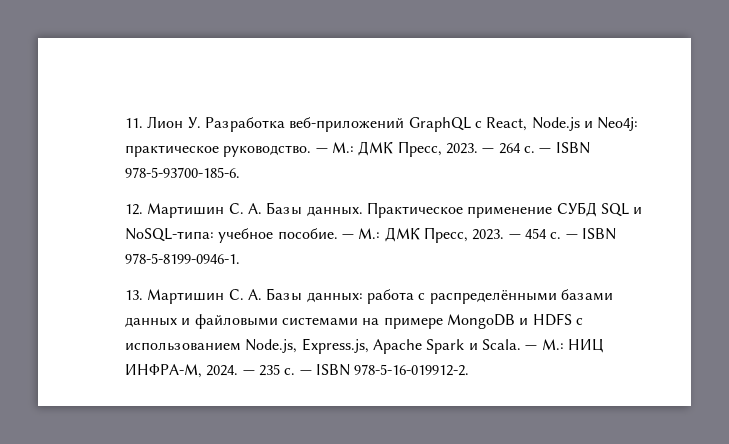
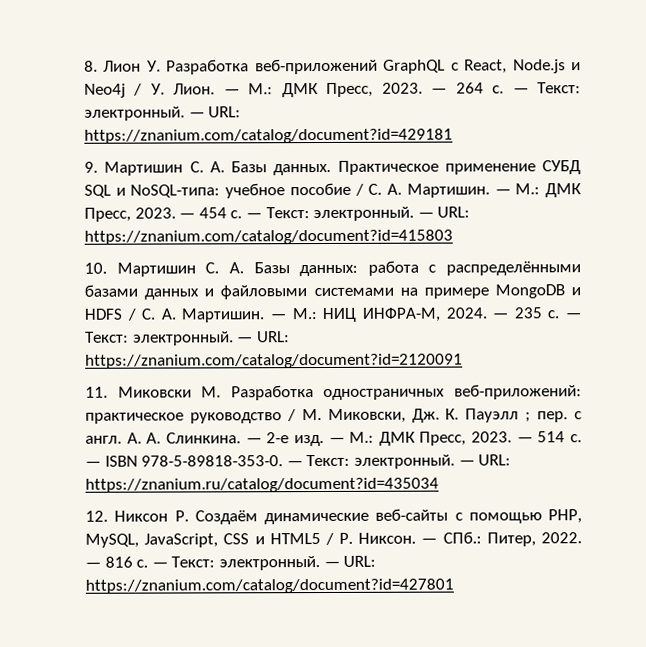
- 11. Лион У. Разработка веб-приложений GraphQL с React, Node.js и Neo4j: практическое руководство.
+ 8. Лион У. Разработка веб-приложений GraphQL с React, Node.js и Neo4j / У. Лион.
- — ISBN 978-5-93700-185-6.
- 12. Мартишин С. А. Базы данных.
+ — Текст: электронный. — URL: https://znanium.com/catalog/document?id=429181
+ 9. Мартишин С. А. Базы данных.
- Практическое применение СУБД SQL и NoSQL-типа: учебное пособие.
+ Практическое применение СУБД SQL и NoSQL-типа: учебное пособие / С. А. Мартишин.
- — ISBN 978-5-8199-0946-1.
- 13. Мартишин С. А. Базы данных: работа с распределёнными базами данных и файловыми системами на примере MongoDB и HDFS с использованием Node.js, Express.js, Apache Spark и Scala.
+ — Текст: электронный. — URL: https://znanium.com/catalog/document?id=415803
+ 10. Мартишин С. А. Базы данных: работа с распределёнными базами данных и файловыми системами на примере MongoDB и HDFS / С. А. Мартишин.
- — ISBN 978-5-16-019912-2.
+ — Текст: электронный. — URL: https://znanium.com/catalog/document?id=2120091
+ 11. Миковски М. Разработка одностраничных веб-приложений: практическое руководство / М. Миковски, Дж. К. Пауэлл ; пер. с англ. А. А. Слинкина. — 2-е изд. — М.: ДМК Пресс, 2023. — 514 с. — ISBN 978-5-89818-353-0. — Текст: электронный. — URL: https://znanium.ru/catalog/document?id=435034
+ 12. Никсон Р. Создаём динамические веб-сайты с помощью PHP, MySQL, JavaScript, CSS и HTML5 / Р. Никсон. — СПб.: Питер, 2022. — 816 с. — Текст: электронный. — URL: https://znanium.com/catalog/document?id=427801

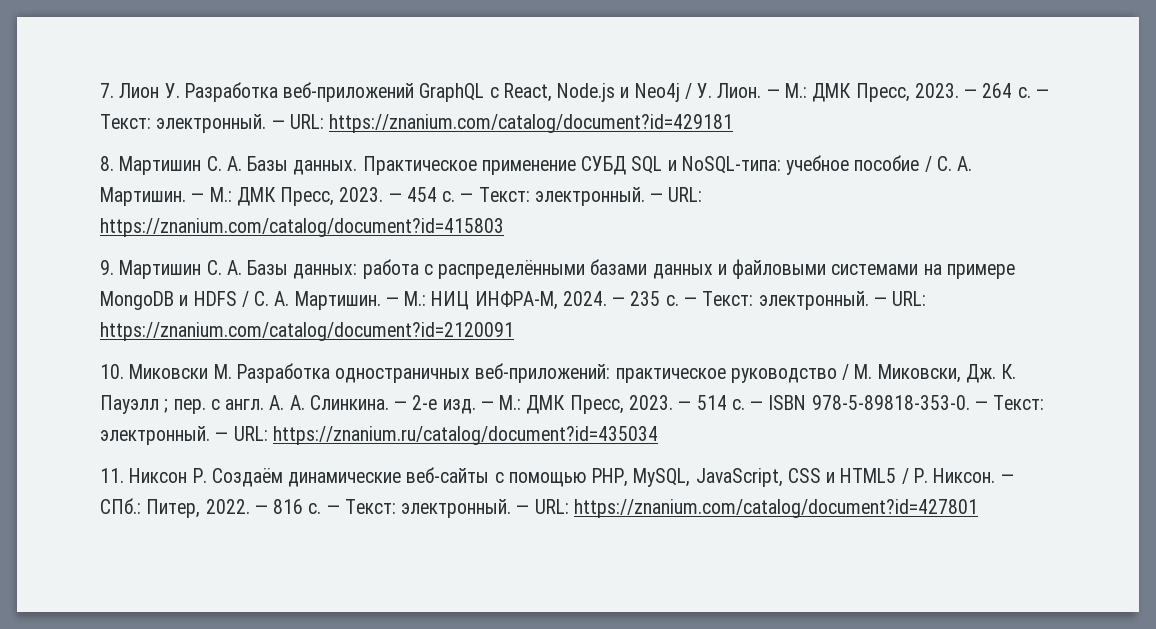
- 8. Лион У. Разработка веб-приложений GraphQL с React, Node.js и Neo4j / У. Лион.
+ 7. Лион У. Разработка веб-приложений GraphQL с React, Node.js и Neo4j / У. Лион.
- 9. Мартишин С. А. Базы данных.
+ 8. Мартишин С. А. Базы данных.
- 10. Мартишин С. А. Базы данных: работа с распределёнными базами данных и файловыми системами на примере MongoDB и HDFS / С. А. Мартишин.
+ 9. Мартишин С. А. Базы данных: работа с распределёнными базами данных и файловыми системами на примере MongoDB и HDFS / С. А. Мартишин.
- 11. Миковски М. Разработка одностраничных веб-приложений: практическое руководство / М. Миковски, Дж. К. Пауэлл ; пер. с англ.
+ 10. Миковски М. Разработка одностраничных веб-приложений: практическое руководство / М. Миковски, Дж. К. Пауэлл ; пер. с англ.
- 12. Никсон Р. Создаём динамические веб-сайты с помощью PHP, MySQL, JavaScript, CSS и HTML5 / Р. Никсон.
+ 11. Никсон Р. Создаём динамические веб-сайты с помощью PHP, MySQL, JavaScript, CSS и HTML5 / Р. Никсон.

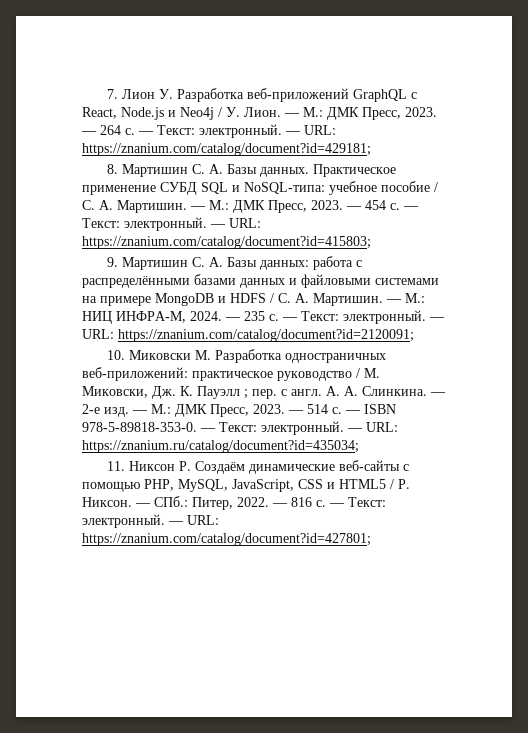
- — URL: https://znanium.com/catalog/document?id=429181
+ — URL: https://znanium.com/catalog/document?id=429181;
- — URL: https://znanium.com/catalog/document?id=415803
+ — URL: https://znanium.com/catalog/document?id=415803;
- — URL: https://znanium.com/catalog/document?id=2120091
+ — URL: https://znanium.com/catalog/document?id=2120091;
- — URL: https://znanium.ru/catalog/document?id=435034
+ — URL: https://znanium.ru/catalog/document?id=435034;
- — URL: https://znanium.com/catalog/document?id=427801
+ — URL: https://znanium.com/catalog/document?id=427801;

